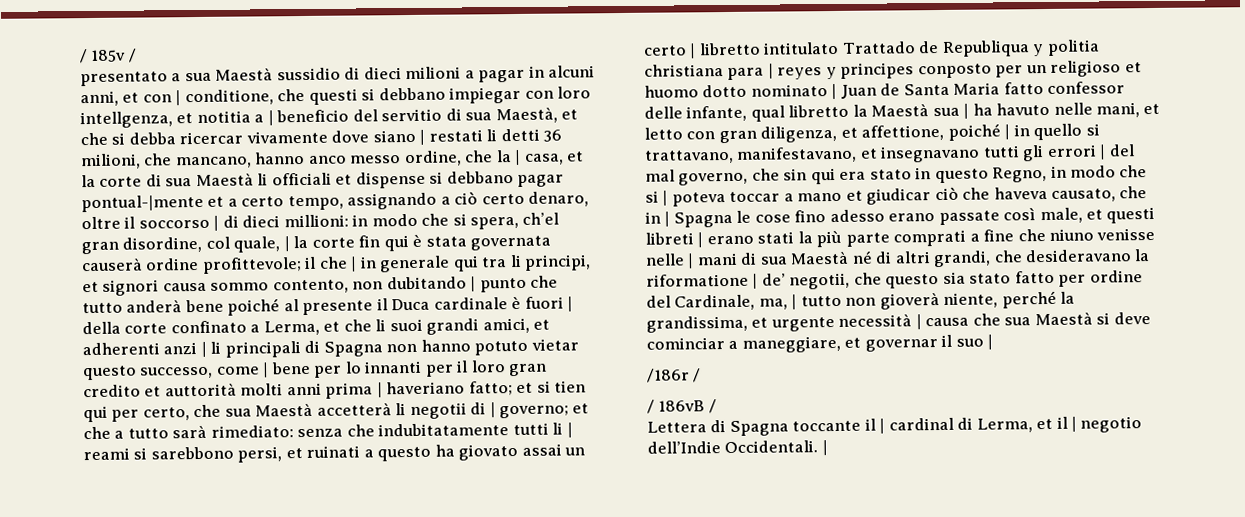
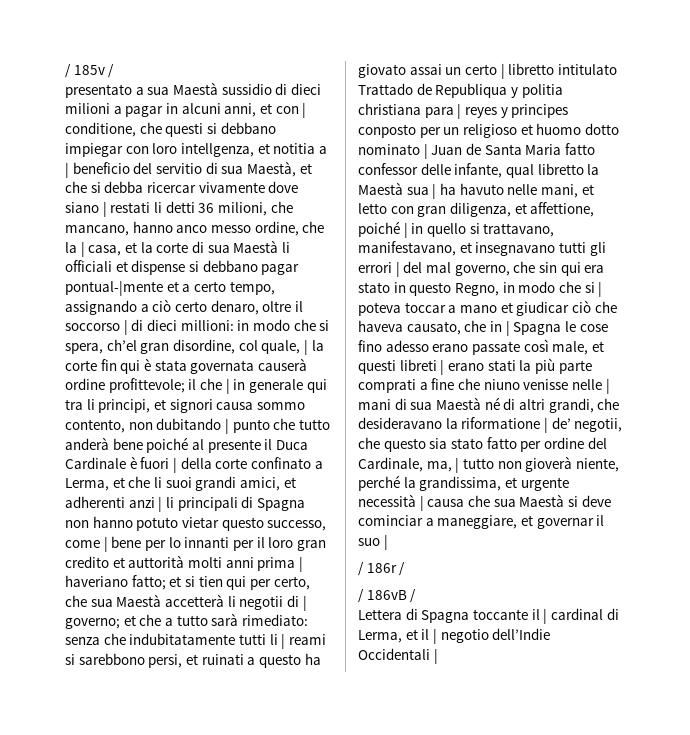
- il che | in generale qui tra li principi, et signori causa sommo contento, non dubitando | punto che tutto anderà bene poiché al presente il Duca cardinale è fuori | della corte confinato a Lerma, et che li suoi grandi amici, et adherenti anzi | li principali di Spagna non hanno potuto vietar questo successo, come | bene per lo innanti per il loro gran credito et auttorità molti anni prima | haveriano fatto;
+ il che | in generale qui tra li principi, et signori causa sommo contento, non dubitando | punto che tutto anderà bene poiché al presente il Duca Cardinale è fuori | della corte confinato a Lerma, et che li suoi grandi amici, et adherenti anzi | li principali di Spagna non hanno potuto vietar questo successo, come | bene per lo innanti per il loro gran credito et auttorità molti anni prima | haveriano fatto;
- /186r /
+ / 186r /
- Lettera di Spagna toccante il | cardinal di Lerma, et il | negotio dell’Indie Occidentali. |
+ Lettera di Spagna toccante il | cardinal di Lerma, et il | negotio dell’Indie Occidentali |

